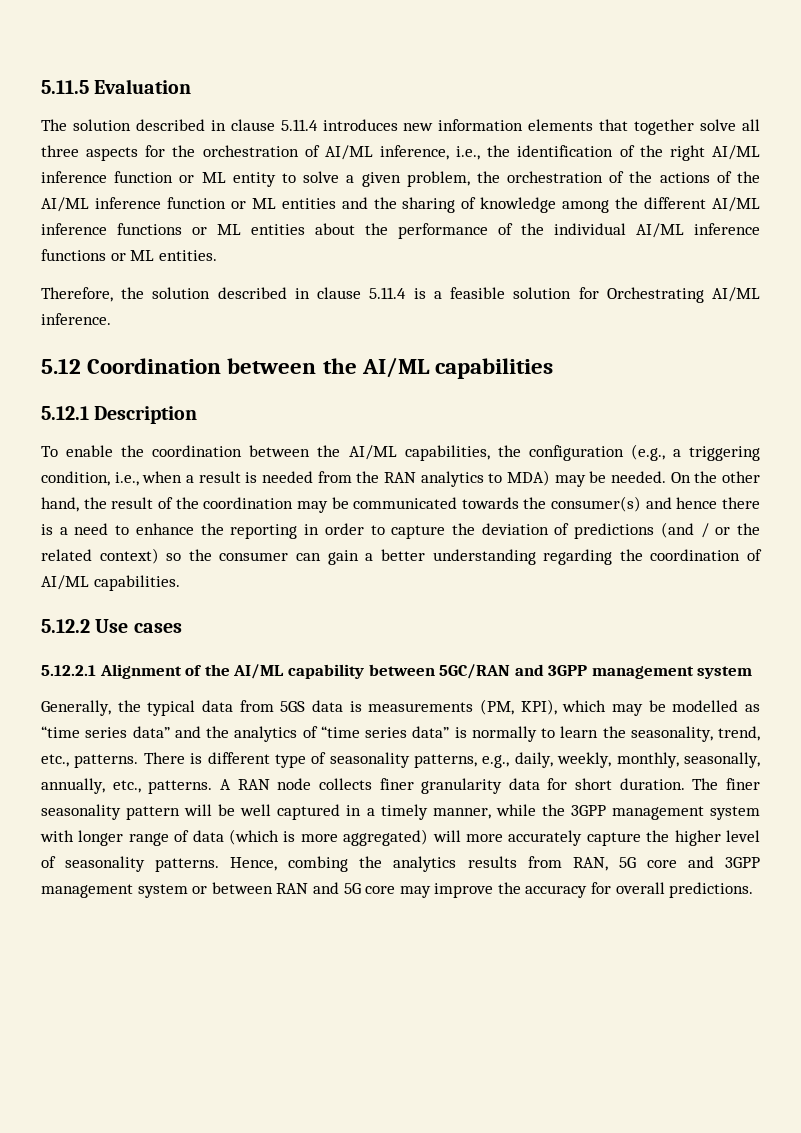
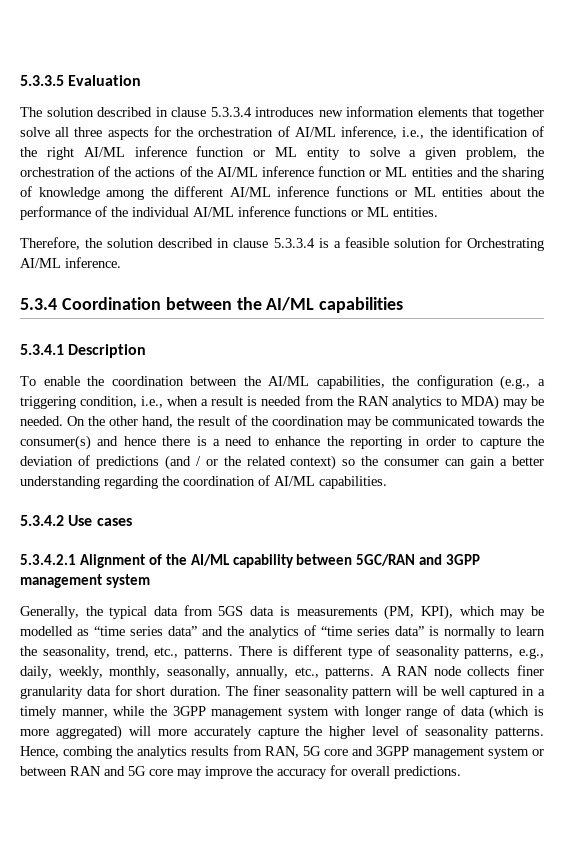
- 5.11.5 Evaluation
+ 5.3.3.5 Evaluation
- The solution described in clause 5.11.4 introduces new information elements that together solve all three aspects for the orchestration of AI/ML inference, i.e., the identification of the right AI/ML inference function or ML entity to solve a given problem, the orchestration of the actions of the AI/ML inference function or ML entities and the sharing of knowledge among the different AI/ML inference functions or ML entities about the performance of the individual AI/ML inference functions or ML entities.
+ The solution described in clause 5.3.3.4 introduces new information elements that together solve all three aspects for the orchestration of AI/ML inference, i.e., the identification of the right AI/ML inference function or ML entity to solve a given problem, the orchestration of the actions of the AI/ML inference function or ML entities and the sharing of knowledge among the different AI/ML inference functions or ML entities about the performance of the individual AI/ML inference functions or ML entities.
- Therefore, the solution described in clause 5.11.4 is a feasible solution for Orchestrating AI/ML inference.
+ Therefore, the solution described in clause 5.3.3.4 is a feasible solution for Orchestrating AI/ML inference.
- 5.12 Coordination between the AI/ML capabilities
+ 5.3.4 Coordination between the AI/ML capabilities
- 5.12.1 Description
+ 5.3.4.1 Description
- 5.12.2 Use cases
+ 5.3.4.2 Use cases
- 5.12.2.1 Alignment of the AI/ML capability between 5GC/RAN and 3GPP management system
+ 5.3.4.2.1 Alignment of the AI/ML capability between 5GC/RAN and 3GPP management system

